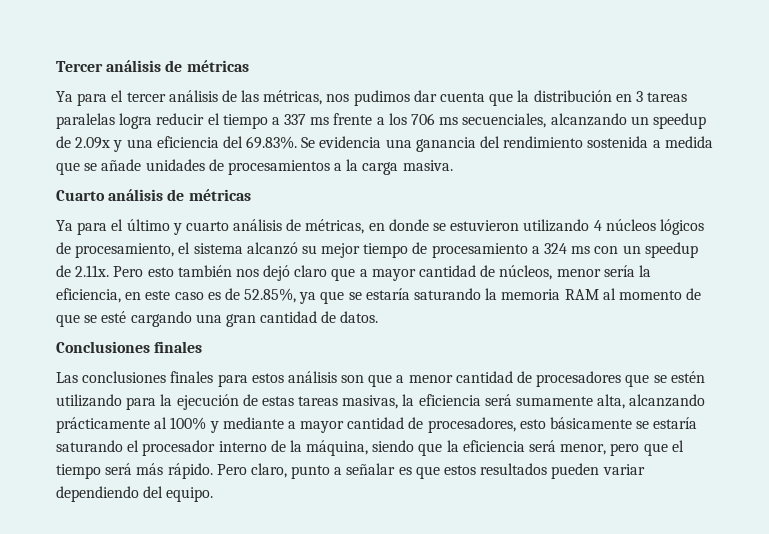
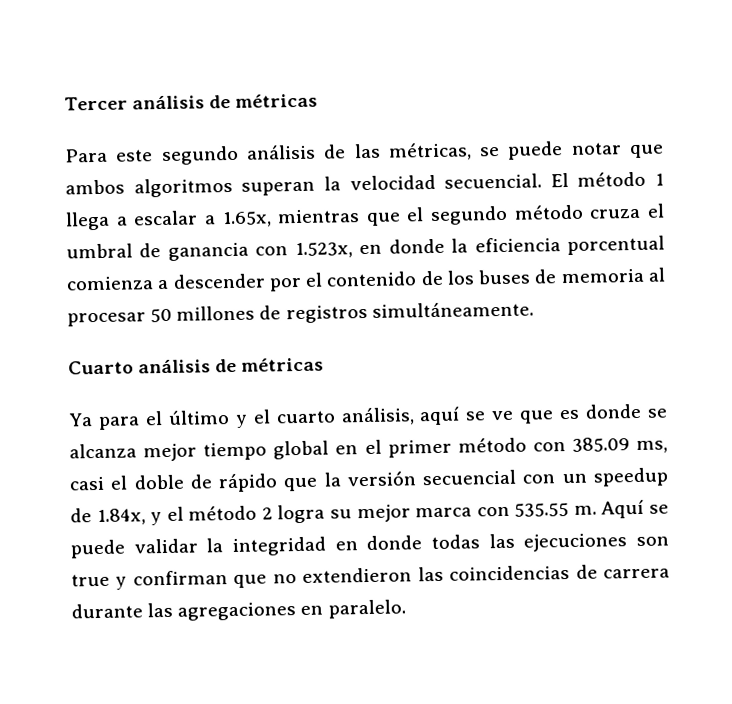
- Ya para el tercer análisis de las métricas, nos pudimos dar cuenta que la distribución en 3 tareas paralelas logra reducir el tiempo a 337 ms frente a los 706 ms secuenciales, alcanzando un speedup de 2.09x y una eficiencia del 69.83%. Se evidencia una ganancia del rendimiento sostenida a medida que se añade unidades de procesamientos a la carga masiva.
+ Para este segundo análisis de las métricas, se puede notar que ambos algoritmos superan la velocidad secuencial. El método 1 llega a escalar a 1.65x, mientras que el segundo método cruza el umbral de ganancia con 1.523x, en donde la eficiencia porcentual comienza a descender por el contenido de los buses de memoria al procesar 50 millones de registros simultáneamente.
- Ya para el último y cuarto análisis de métricas, en donde se estuvieron utilizando 4 núcleos lógicos de procesamiento, el sistema alcanzó su mejor tiempo de procesamiento a 324 ms con un speedup de 2.11x. Pero esto también nos dejó claro que a mayor cantidad de núcleos, menor sería la eficiencia, en este caso es de 52.85%, ya que se estaría saturando la memoria RAM al momento de que se esté cargando una gran cantidad de datos.
- Conclusiones finales
- Las conclusiones finales para estos análisis son que a menor cantidad de procesadores que se estén utilizando para la ejecución de estas tareas masivas, la eficiencia será sumamente alta, alcanzando prácticamente al 100% y mediante a mayor cantidad de procesadores, esto básicamente se estaría saturando el procesador interno de la máquina, siendo que la eficiencia será menor, pero que el tiempo será más rápido. Pero claro, punto a señalar es que estos resultados pueden variar dependiendo del equipo.
+ Ya para el último y el cuarto análisis, aquí se ve que es donde se alcanza mejor tiempo global en el primer método con 385.09 ms, casi el doble de rápido que la versión secuencial con un speedup de 1.84x, y el método 2 logra su mejor marca con 535.55 m. Aquí se puede validar la integridad en donde todas las ejecuciones son true y confirman que no extendieron las coincidencias de carrera durante las agregaciones en paralelo.

